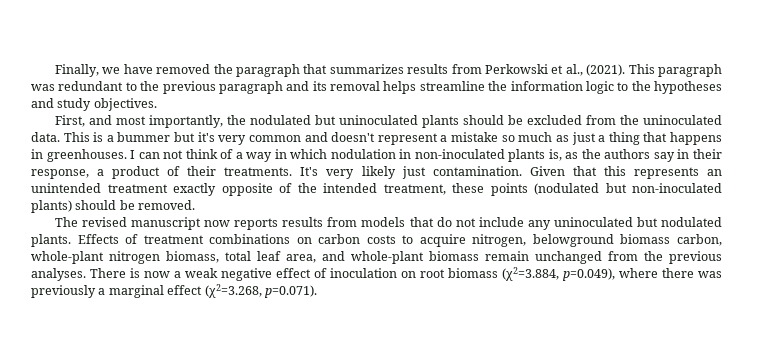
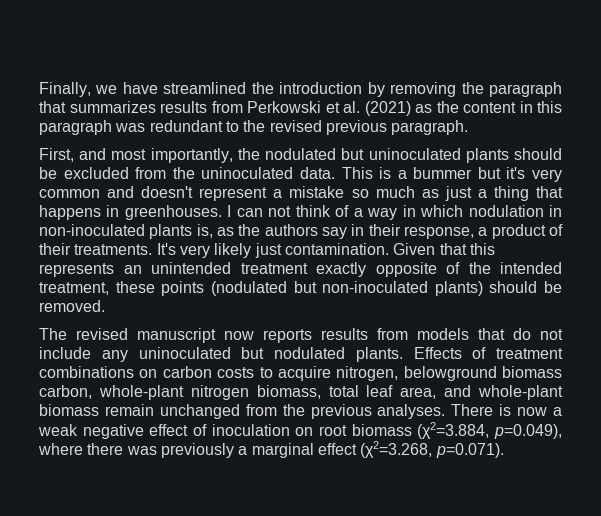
- Finally, we have removed the paragraph that summarizes results from Perkowski et al., (2021). This paragraph was redundant to the previous paragraph and its removal helps streamline the information logic to the hypotheses and study objectives.
+ Finally, we have streamlined the introduction by removing the paragraph that summarizes results from Perkowski et al. (2021) as the content in this paragraph was redundant to the revised previous paragraph.

